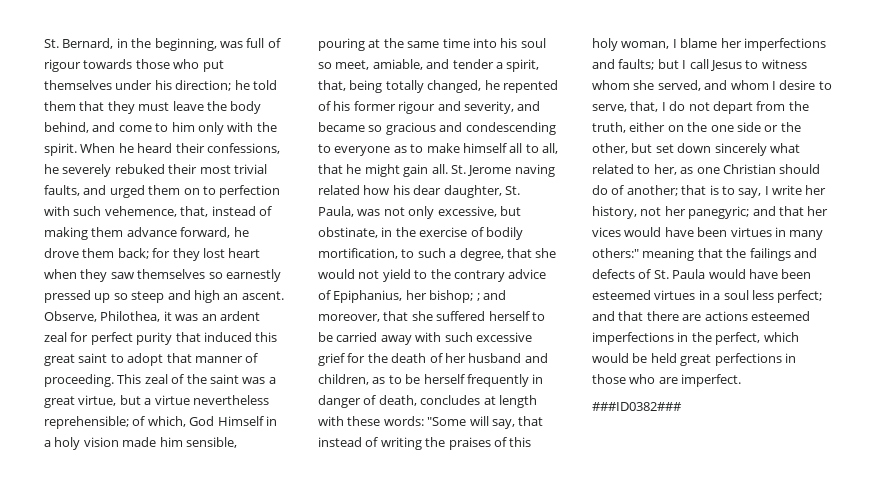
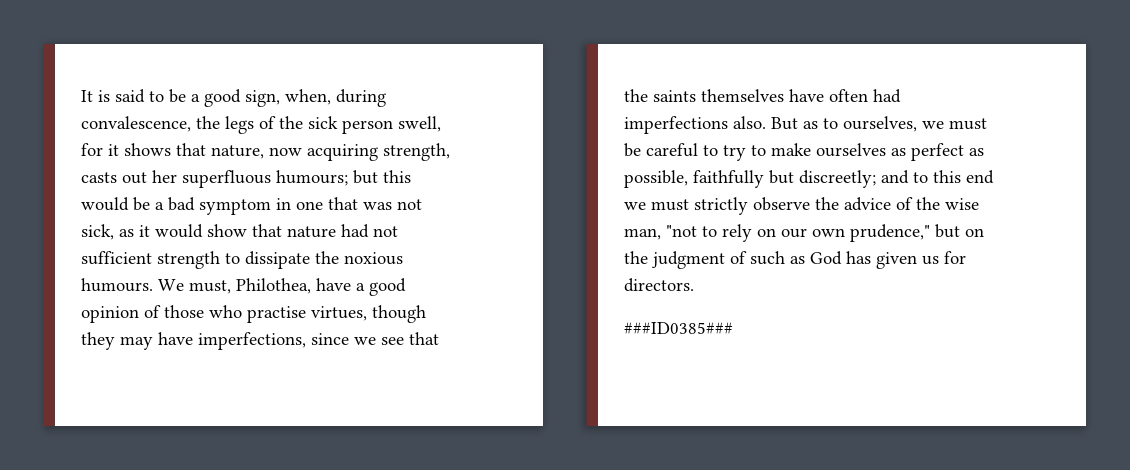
- St. Bernard, in the beginning, was full of rigour towards those who put themselves under his direction; he told them that they must leave the body behind, and come to him only with the spirit. When he heard their confessions, he severely rebuked their most trivial faults, and urged them on to perfection with such vehemence, that, instead of making them advance forward, he drove them back; for they lost heart when they saw themselves so earnestly pressed up so steep and high an ascent. Observe, Philothea, it was an ardent zeal for perfect purity that induced this great saint to adopt that manner of proceeding. This zeal of the saint was a great virtue, but a virtue nevertheless reprehensible; of which, God Himself in a holy vision made him sensible, pouring at the same time into his soul so meet, amiable, and tender a spirit, that, being totally changed, he repented of his former rigour and severity, and became so gracious and condescending to everyone as to make himself all to all, that he might gain all. St. Jerome naving related how his dear daughter, St. Paula, was not only excessive, but obstinate, in the exercise of bodily mortification, to such a degree, that she would not yield to the contrary advice of Epiphanius, her bishop; ; and moreover, that she suffered herself to be carried away with such excessive grief for the death of her husband and children, as to be herself frequently in danger of death, concludes at length with these words: "Some will say, that instead of writing the praises of this holy woman, I blame her imperfections and faults; but I call Jesus to witness whom she served, and whom I desire to serve, that, I do not depart from the truth, either on the one side or the other, but set down sincerely what related to her, as one Christian should do of another; that is to say, I write her history, not her panegyric; and that her vices would have been virtues in many others:" meaning that the failings and defects of St. Paula would have been esteemed virtues in a soul less perfect; and that there are actions esteemed imperfections in the perfect, which would be held great perfections in those who are imperfect.
- ###ID0382###
+ It is said to be a good sign, when, during convalescence, the legs of the sick person swell, for it shows that nature, now acquiring strength, casts out her superfluous humours; but this would be a bad symptom in one that was not sick, as it would show that nature had not sufficient strength to dissipate the noxious humours. We must, Philothea, have a good opinion of those who practise virtues, though they may have imperfections, since we see that the saints themselves have often had imperfections also. But as to ourselves, we must be careful to try to make ourselves as perfect as possible, faithfully but discreetly; and to this end we must strictly observe the advice of the wise man, "not to rely on our own prudence," but on the judgment of such as God has given us for directors.
+ ###ID0385###

